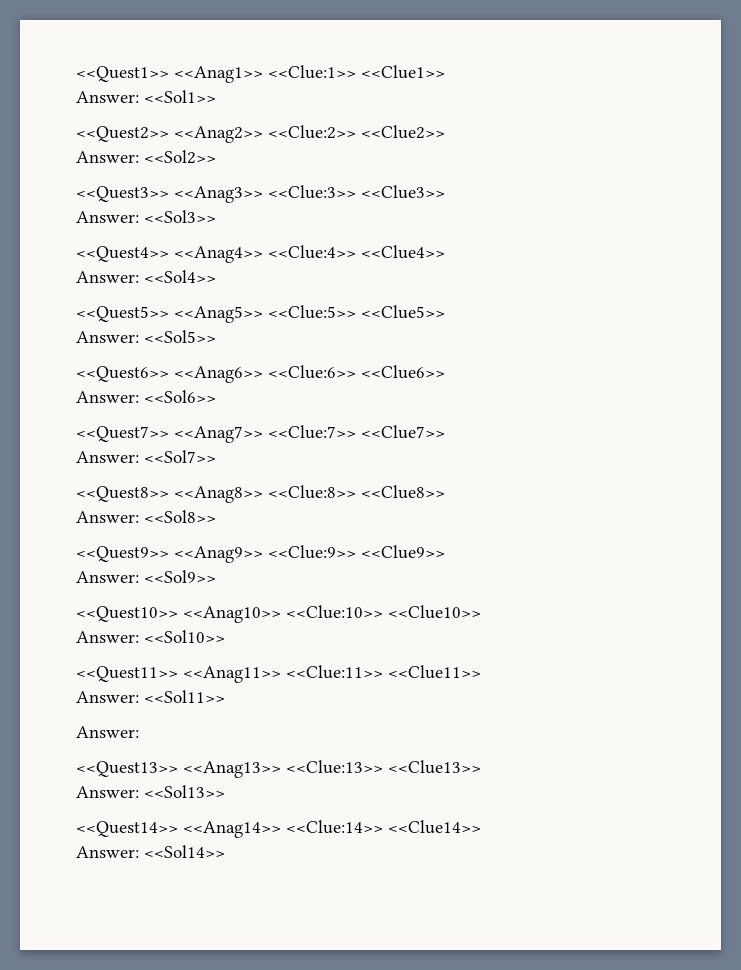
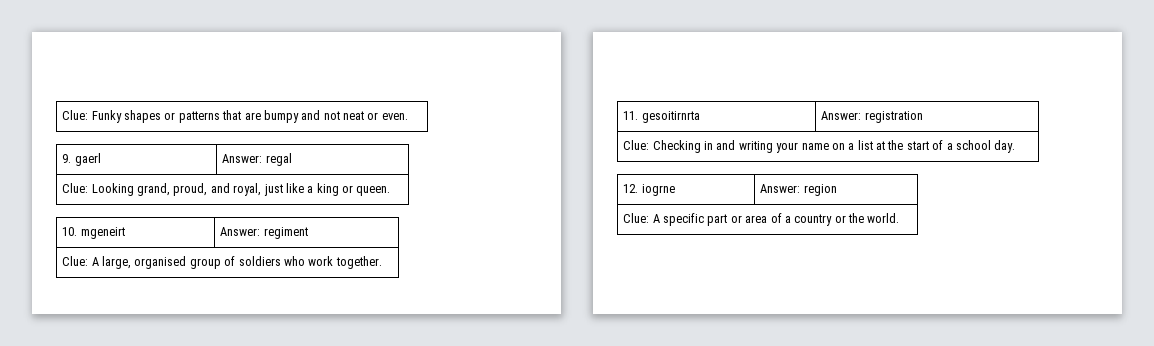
- <<Quest1>> <<Anag1>> <<Clue:1>> <<Clue1>>
- Answer: <<Sol1>>
- <<Quest2>> <<Anag2>> <<Clue:2>> <<Clue2>>
- Answer: <<Sol2>>
- <<Quest3>> <<Anag3>> <<Clue:3>> <<Clue3>>
- Answer: <<Sol3>>
- <<Quest4>> <<Anag4>> <<Clue:4>> <<Clue4>>
- Answer: <<Sol4>>
- <<Quest5>> <<Anag5>> <<Clue:5>> <<Clue5>>
- Answer: <<Sol5>>
- <<Quest6>> <<Anag6>> <<Clue:6>> <<Clue6>>
- Answer: <<Sol6>>
- <<Quest7>> <<Anag7>> <<Clue:7>> <<Clue7>>
- Answer: <<Sol7>>
- <<Quest8>> <<Anag8>> <<Clue:8>> <<Clue8>>
- Answer: <<Sol8>>
- <<Quest9>> <<Anag9>> <<Clue:9>> <<Clue9>>
- Answer: <<Sol9>>
- <<Quest10>> <<Anag10>> <<Clue:10>> <<Clue10>>
- Answer: <<Sol10>>
- <<Quest11>> <<Anag11>> <<Clue:11>> <<Clue11>>
- Answer: <<Sol11>>
- Answer:
- <<Quest13>> <<Anag13>> <<Clue:13>> <<Clue13>>
- Answer: <<Sol13>>
- <<Quest14>> <<Anag14>> <<Clue:14>> <<Clue14>>
- Answer: <<Sol14>>
+ Clue: Funky shapes or patterns that are bumpy and not neat or even.
+ 9. gaerl | Answer: regal
+ Clue: Looking grand, proud, and royal, just like a king or queen.
+ 10. mgeneirt | Answer: regiment
+ Clue: A large, organised group of soldiers who work together.
+ 11. gesoitirnrta | Answer: registration
+ Clue: Checking in and writing your name on a list at the start of a school day.
+ 12. iogrne | Answer: region
+ Clue: A specific part or area of a country or the world.

